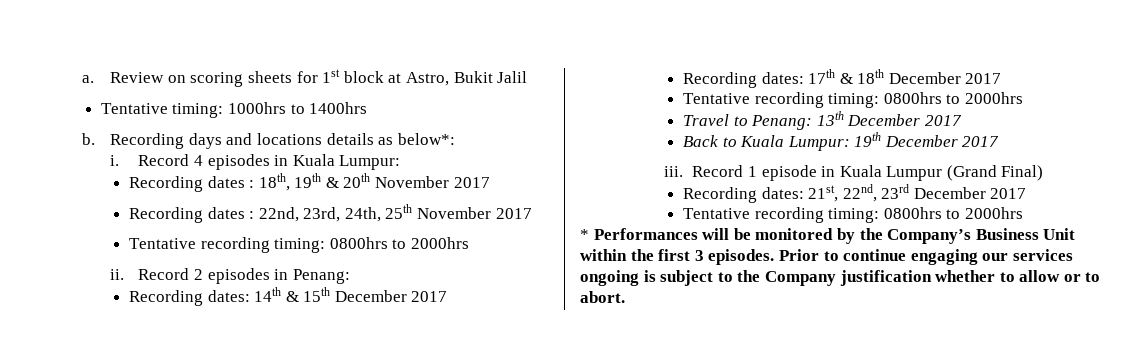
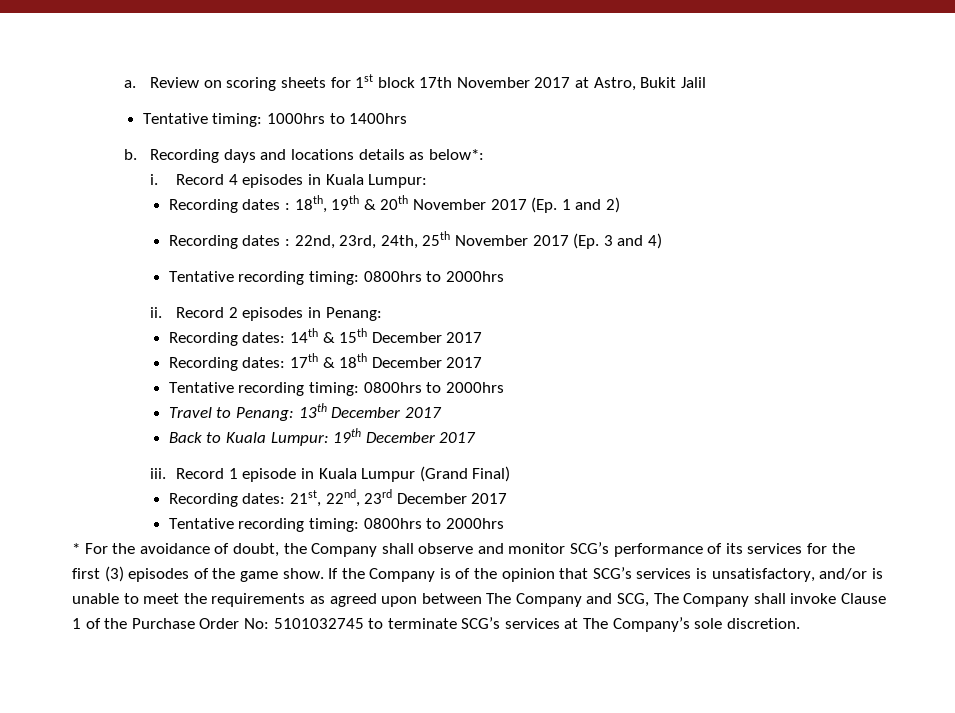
- Review on scoring sheets for 1st block at Astro, Bukit Jalil
+ Review on scoring sheets for 1st block 17th November 2017 at Astro, Bukit Jalil
- Recording dates : 18th, 19th & 20th November 2017
+ Recording dates : 18th, 19th & 20th November 2017 (Ep. 1 and 2)
- Recording dates : 22nd, 23rd, 24th, 25th November 2017
+ Recording dates : 22nd, 23rd, 24th, 25th November 2017 (Ep. 3 and 4)
- * Performances will be monitored by the Company’s Business Unit within the first 3 episodes. Prior to continue engaging our services ongoing is subject to the Company justification whether to allow or to abort.
+ * For the avoidance of doubt, the Company shall observe and monitor SCG’s performance of its services for the first (3) episodes of the game show. If the Company is of the opinion that SCG’s services is unsatisfactory, and/or is unable to meet the requirements as agreed upon between The Company and SCG, The Company shall invoke Clause 1 of the Purchase Order No: 5101032745 to terminate SCG’s services at The Company’s sole discretion.

